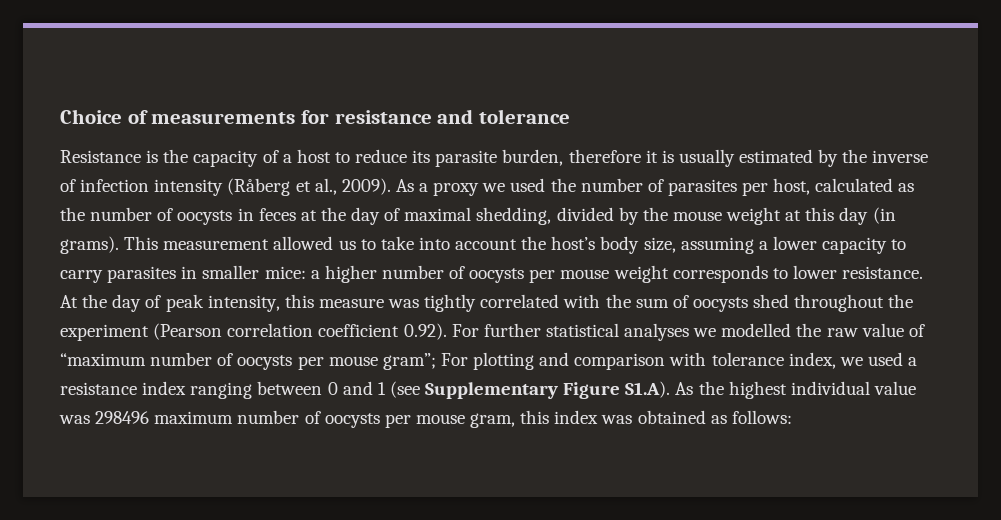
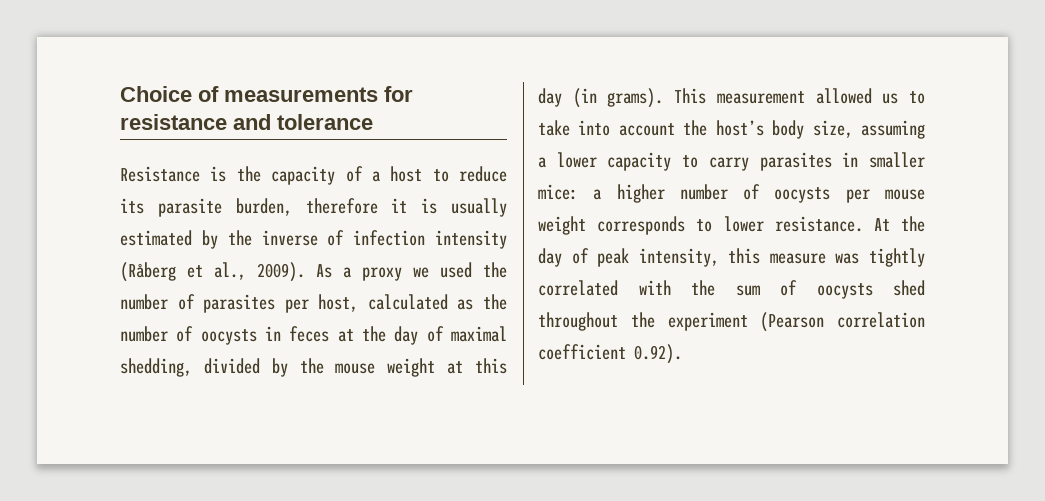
- At the day of peak intensity, this measure was tightly correlated with the sum of oocysts shed throughout the experiment (Pearson correlation coefficient 0.92). For further statistical analyses we modelled the raw value of “maximum number of oocysts per mouse gram”; For plotting and comparison with tolerance index, we used a resistance index ranging between 0 and 1 (see Supplementary Figure S1.A). As the highest individual value was 298496 maximum number of oocysts per mouse gram, this index was obtained as follows:
+ At the day of peak intensity, this measure was tightly correlated with the sum of oocysts shed throughout the experiment (Pearson correlation coefficient 0.92).

